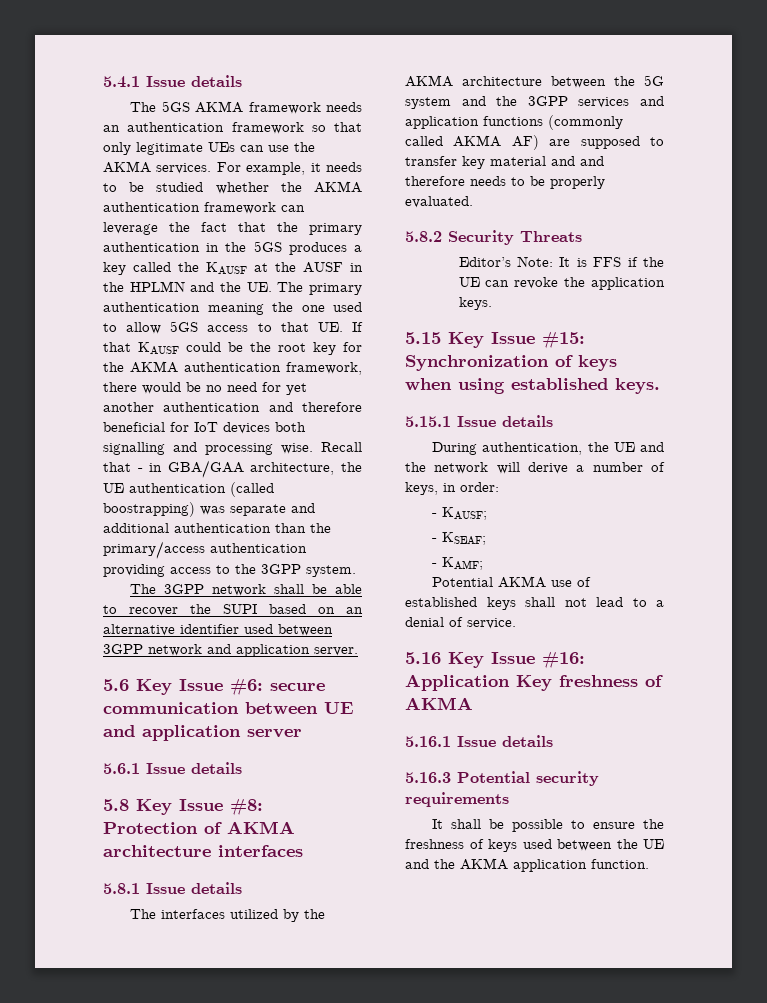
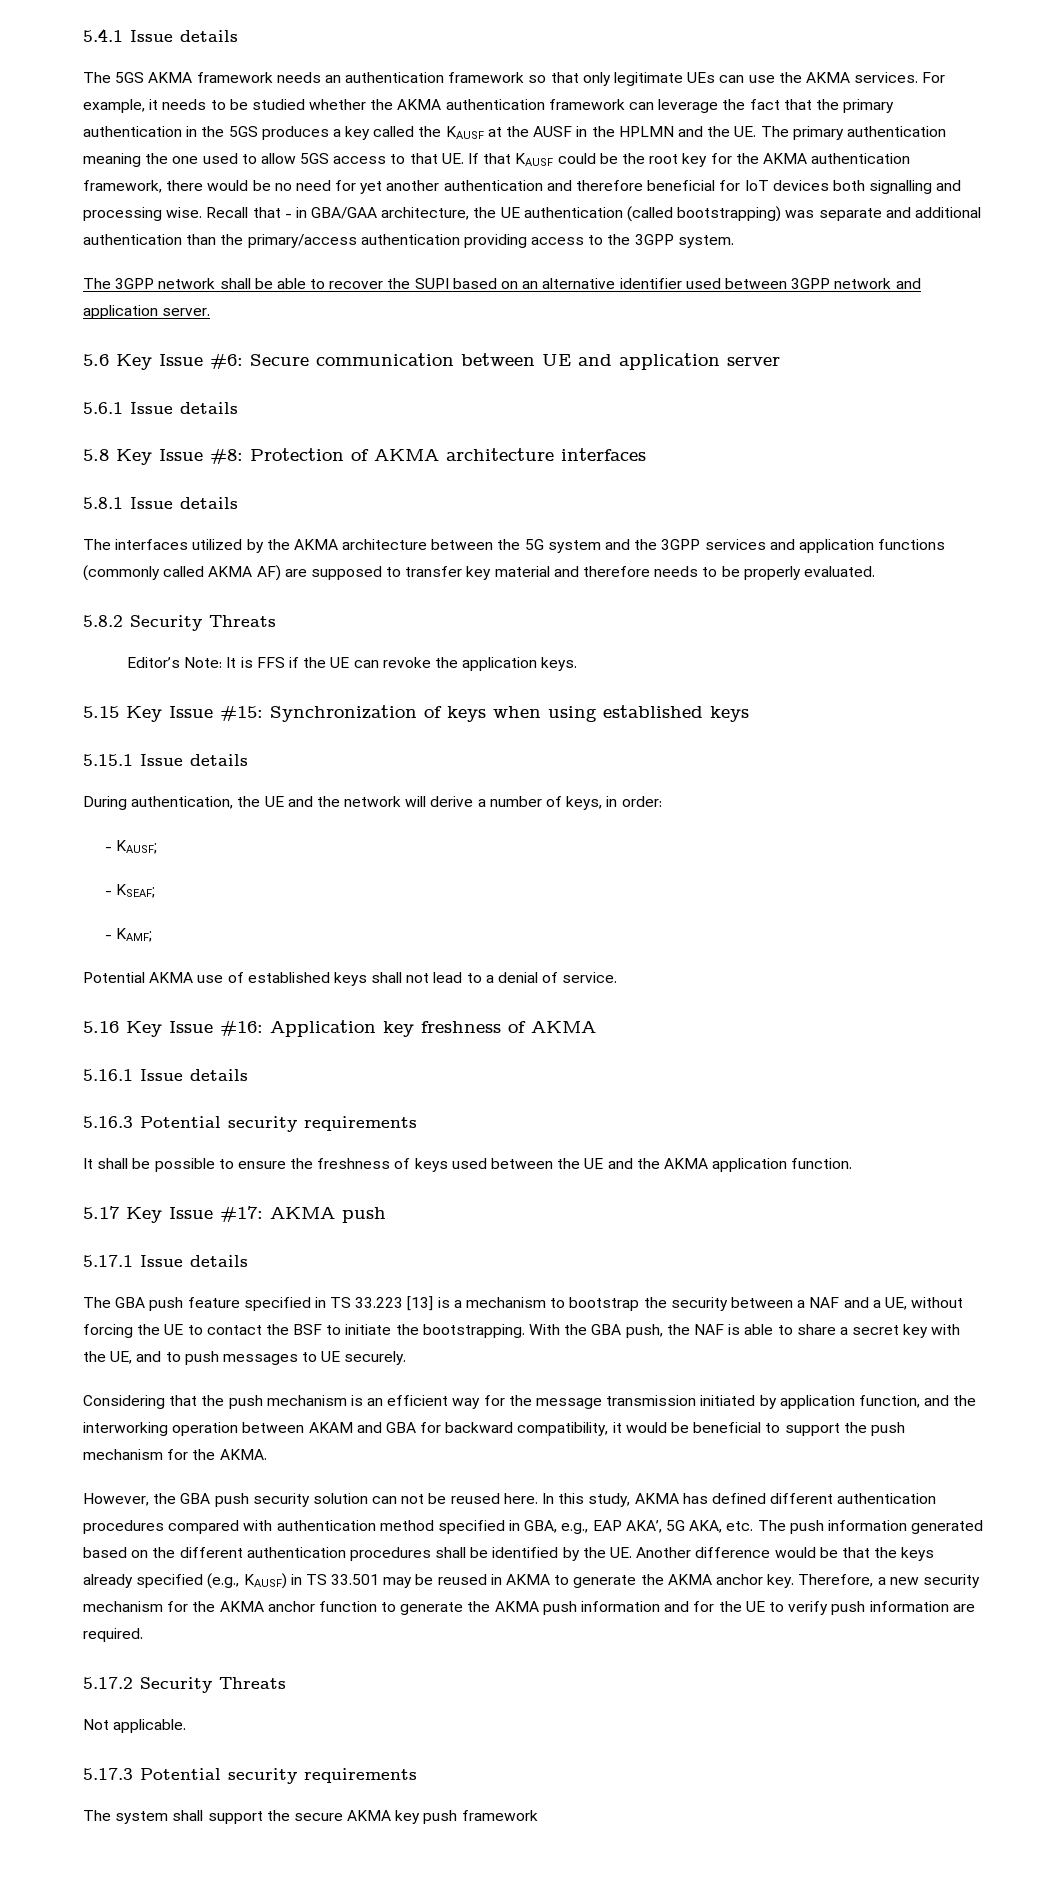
- Recall that - in GBA/GAA architecture, the UE authentication (called boostrapping) was separate and additional authentication than the primary/access authentication providing access to the 3GPP system.
+ Recall that - in GBA/GAA architecture, the UE authentication (called bootstrapping) was separate and additional authentication than the primary/access authentication providing access to the 3GPP system.
- 5.6 Key Issue #6: secure communication between UE and application server
+ 5.6 Key Issue #6: Secure communication between UE and application server
- The interfaces utilized by the AKMA architecture between the 5G system and the 3GPP services and application functions (commonly called AKMA AF) are supposed to transfer key material and and therefore needs to be properly evaluated.
+ The interfaces utilized by the AKMA architecture between the 5G system and the 3GPP services and application functions (commonly called AKMA AF) are supposed to transfer key material and therefore needs to be properly evaluated.
- 5.15 Key Issue #15: Synchronization of keys when using established keys.
+ 5.15 Key Issue #15: Synchronization of keys when using established keys
- 5.16 Key Issue #16: Application Key freshness of AKMA
+ 5.16 Key Issue #16: Application key freshness of AKMA
+ 5.17 Key Issue #17: AKMA push
+ 5.17.1 Issue details
+ The GBA push feature specified in TS 33.223 [13] is a mechanism to bootstrap the security between a NAF and a UE, without forcing the UE to contact the BSF to initiate the bootstrapping. With the GBA push, the NAF is able to share a secret key with the UE, and to push messages to UE securely.
+ Considering that the push mechanism is an efficient way for the message transmission initiated by application function, and the interworking operation between AKAM and GBA for backward compatibility, it would be beneficial to support the push mechanism for the AKMA.
+ However, the GBA push security solution can not be reused here. In this study, AKMA has defined different authentication procedures compared with authentication method specified in GBA, e.g., EAP AKA’, 5G AKA, etc. The push information generated based on the different authentication procedures shall be identified by the UE. Another difference would be that the keys already specified (e.g., KAUSF) in TS 33.501 may be reused in AKMA to generate the AKMA anchor key. Therefore, a new security mechanism for the AKMA anchor function to generate the AKMA push information and for the UE to verify push information are required.
+ 5.17.2 Security Threats
+ Not applicable.
+ 5.17.3 Potential security requirements
+ The system shall support the secure AKMA key push framework

